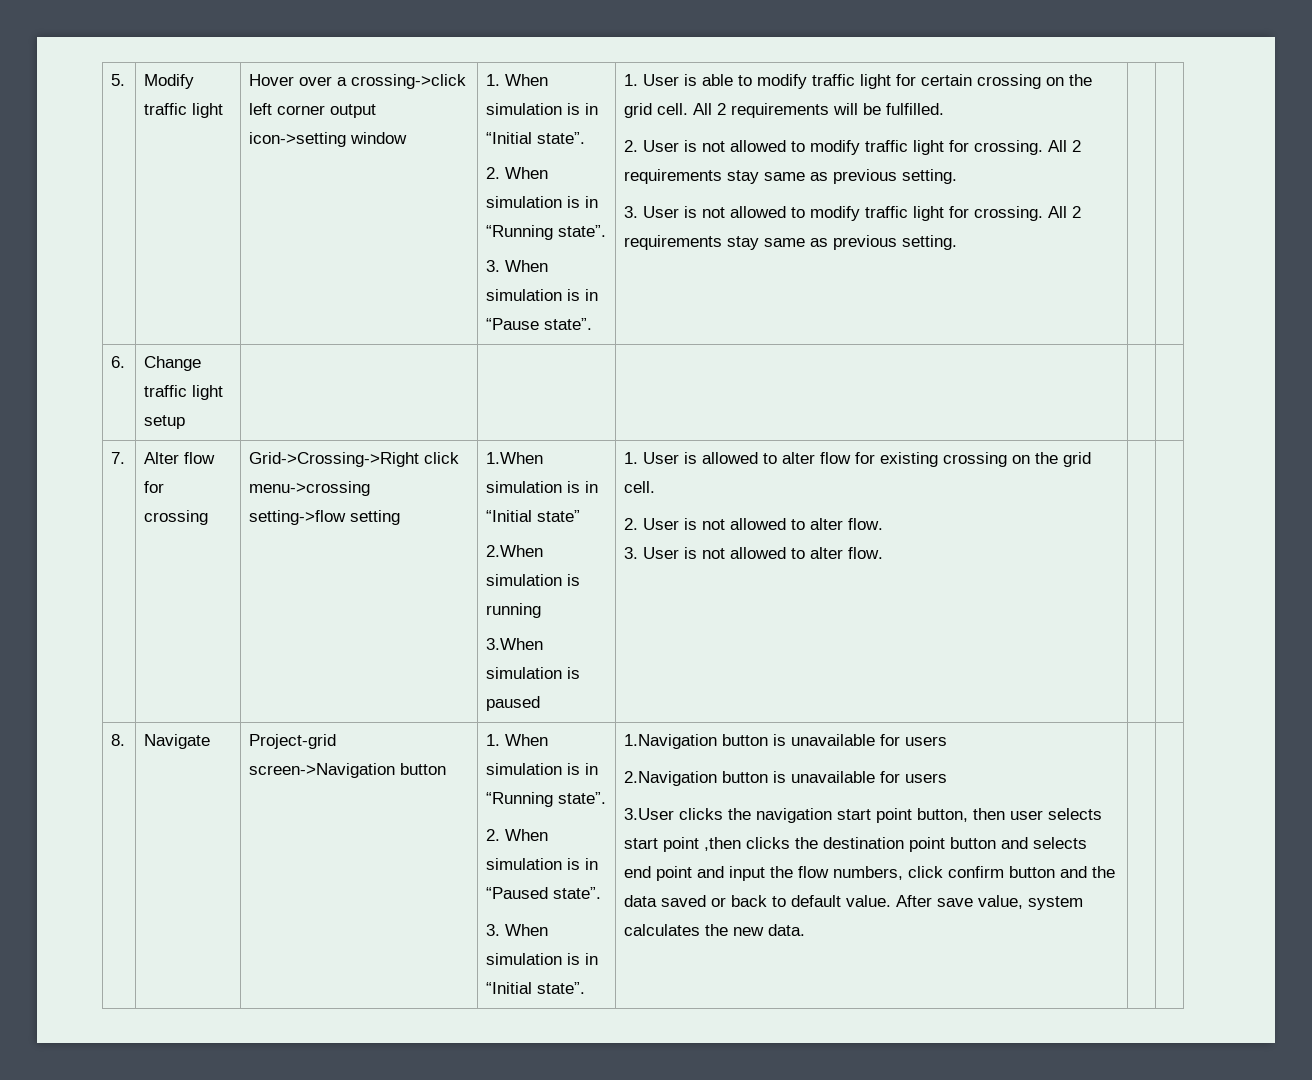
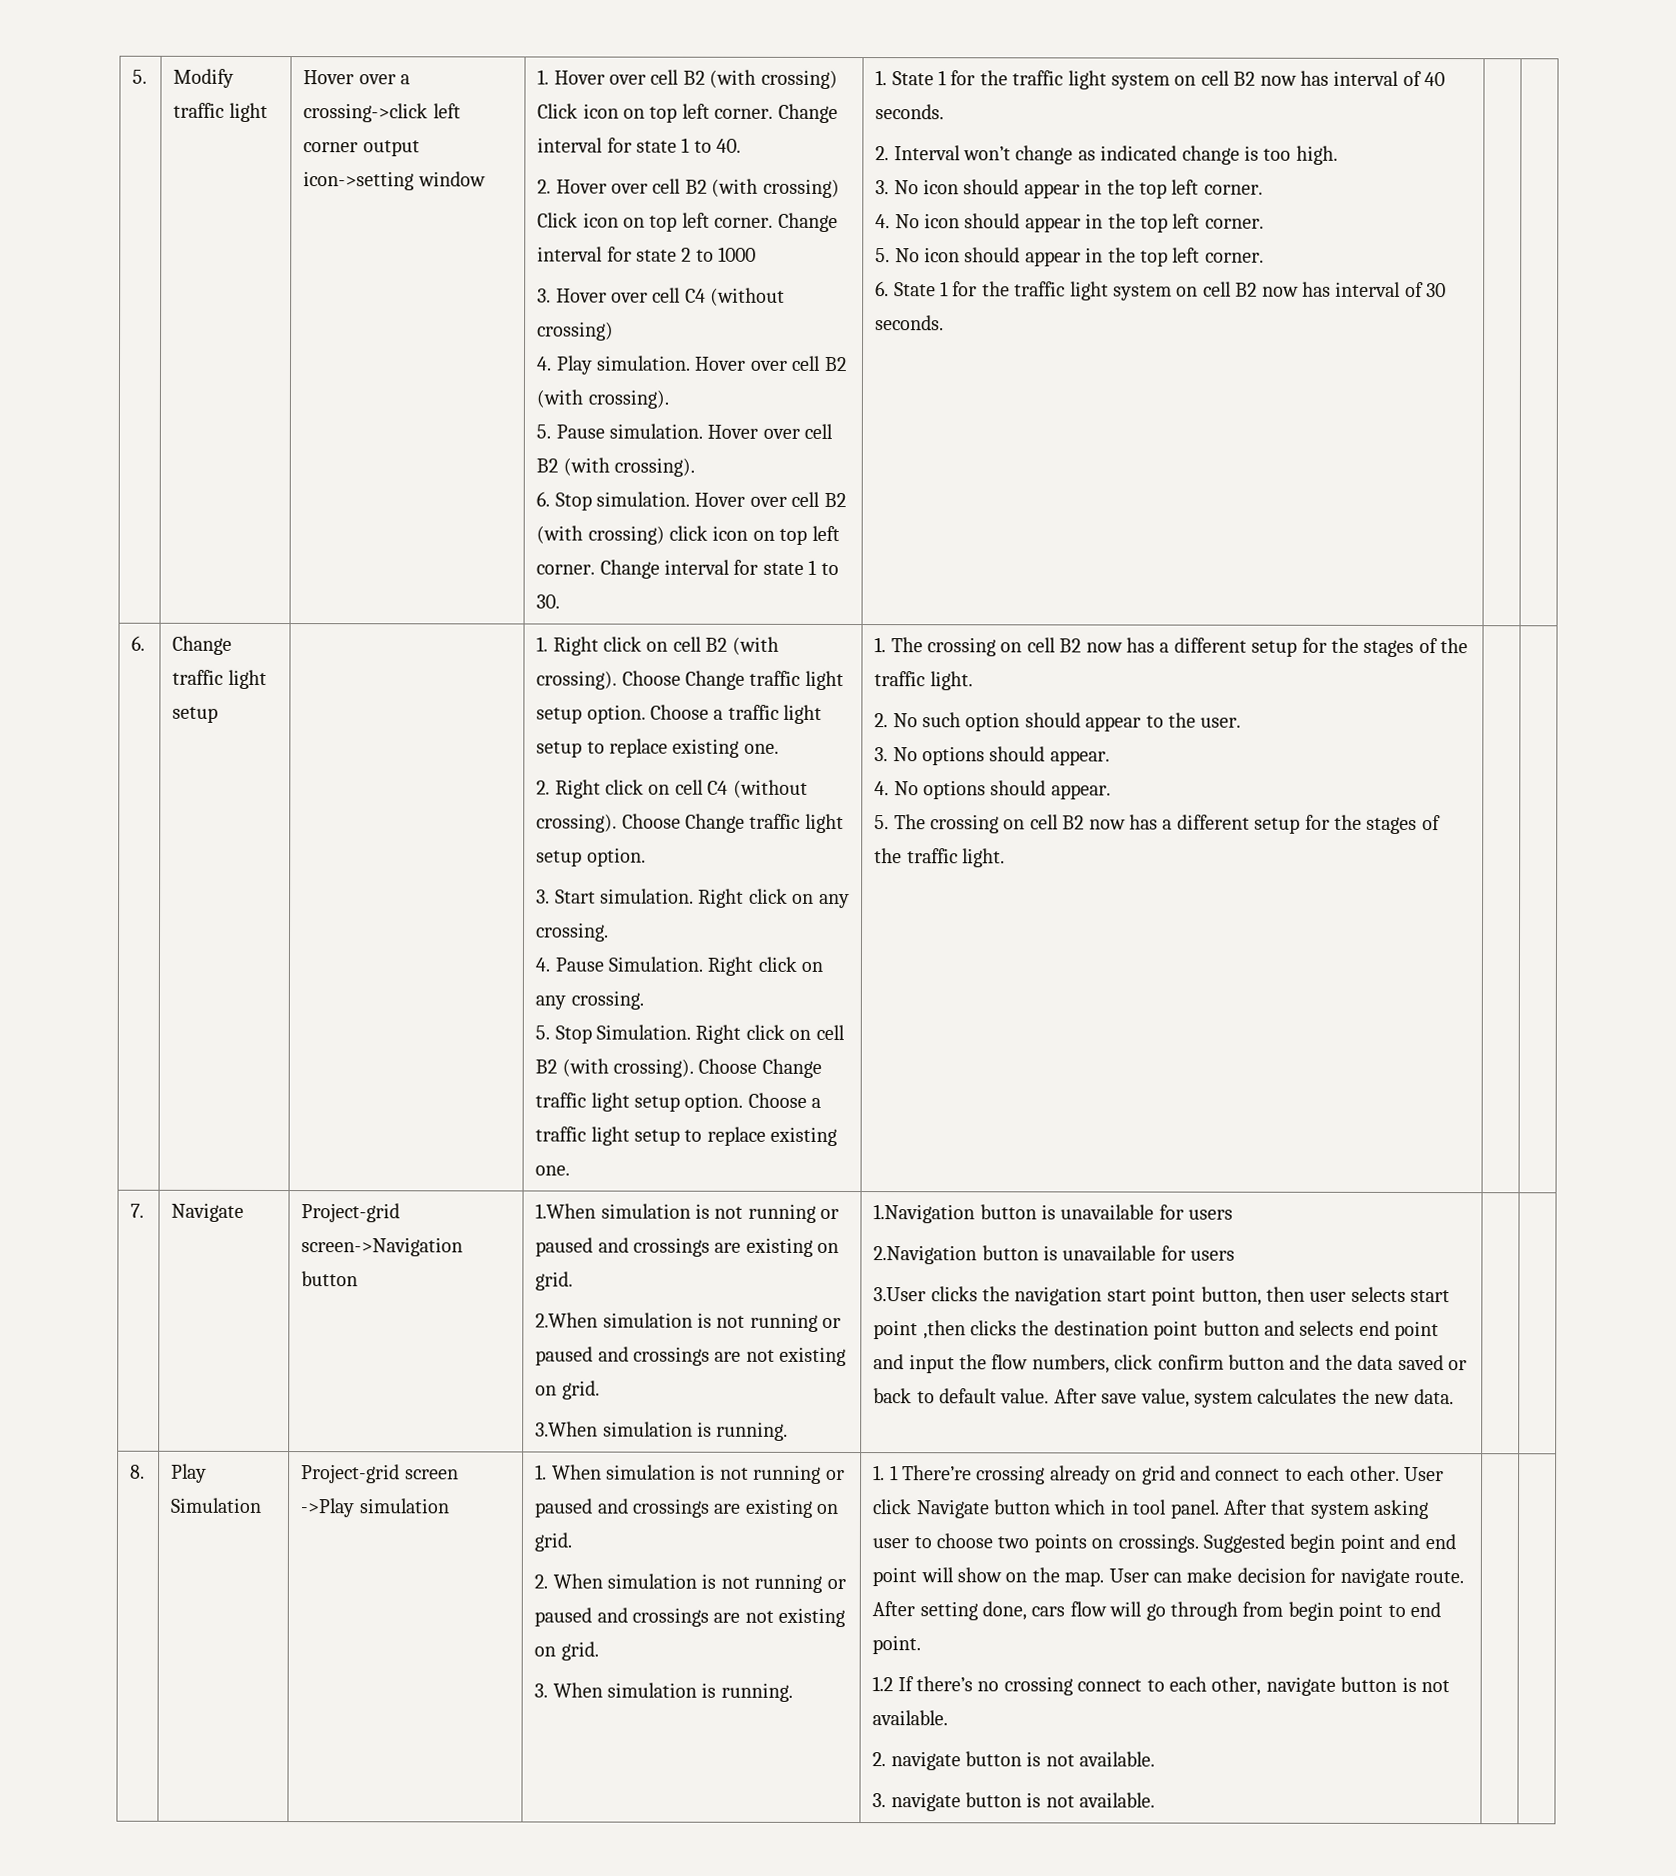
- 1. When simulation is in “Initial state”.
- 2. When simulation is in “Running state”.
- 3. When simulation is in “Pause state”. | 1. User is able to modify traffic light for certain crossing on the grid cell. All 2 requirements will be fulfilled.
- 2. User is not allowed to modify traffic light for crossing. All 2 requirements stay same as previous setting.
- 3. User is not allowed to modify traffic light for crossing. All 2 requirements stay same as previous setting.
+ 1. Hover over cell B2 (with crossing) Click icon on top left corner. Change interval for state 1 to 40.
+ 2. Hover over cell B2 (with crossing) Click icon on top left corner. Change interval for state 2 to 1000
+ 3. Hover over cell C4 (without crossing)
+ 4. Play simulation. Hover over cell B2 (with crossing).
+ 5. Pause simulation. Hover over cell B2 (with crossing).
+ 6. Stop simulation. Hover over cell B2 (with crossing) click icon on top left corner. Change interval for state 1 to 30. | 1. State 1 for the traffic light system on cell B2 now has interval of 40 seconds.
+ 2. Interval won’t change as indicated change is too high.
+ 3. No icon should appear in the top left corner.
+ 4. No icon should appear in the top left corner.
+ 5. No icon should appear in the top left corner.
+ 6. State 1 for the traffic light system on cell B2 now has interval of 30 seconds.
- 7. | Alter flow for crossing | Grid->Crossing->Right click menu->crossing setting->flow setting | 1.When simulation is in “Initial state”
- 2.When simulation is running
- 3.When simulation is paused | 1. User is allowed to alter flow for existing crossing on the grid cell.
- 2. User is not allowed to alter flow.
- 3. User is not allowed to alter flow. | |
- 8. | Navigate | Project-grid screen->Navigation button | 1. When simulation is in “Running state”.
- 2. When simulation is in “Paused state”.
- 3. When simulation is in “Initial state”.
+ 1. Right click on cell B2 (with crossing). Choose Change traffic light setup option. Choose a traffic light setup to replace existing one.
+ 2. Right click on cell C4 (without crossing). Choose Change traffic light setup option.
+ 3. Start simulation. Right click on any crossing.
+ 4. Pause Simulation. Right click on any crossing.
+ 5. Stop Simulation. Right click on cell B2 (with crossing). Choose Change traffic light setup option. Choose a traffic light setup to replace existing one. | 1. The crossing on cell B2 now has a different setup for the stages of the traffic light.
+ 2. No such option should appear to the user.
+ 3. No options should appear.
+ 4. No options should appear.
+ 5. The crossing on cell B2 now has a different setup for the stages of the traffic light. | |
+ 7. | Navigate | Project-grid screen->Navigation button | 1.When simulation is not running or paused and crossings are existing on grid.
+ 2.When simulation is not running or paused and crossings are not existing on grid.
+ 3.When simulation is running.
+ 8. | Play Simulation | Project-grid screen ->Play simulation | 1. When simulation is not running or paused and crossings are existing on grid.
+ 2. When simulation is not running or paused and crossings are not existing on grid.
+ 3. When simulation is running. | 1. 1 There’re crossing already on grid and connect to each other. User click Navigate button which in tool panel. After that system asking user to choose two points on crossings. Suggested begin point and end point will show on the map. User can make decision for navigate route. After setting done, cars flow will go through from begin point to end point.
+ 1.2 If there’s no crossing connect to each other, navigate button is not available.
+ 2. navigate button is not available.
+ 3. navigate button is not available.

